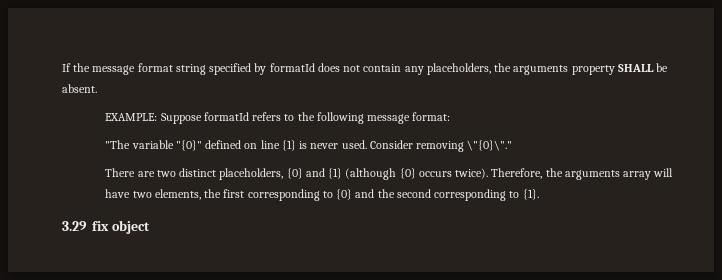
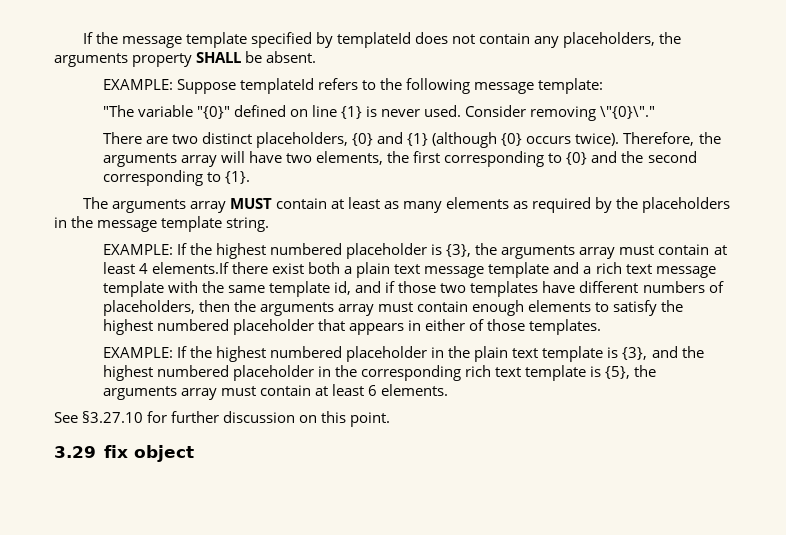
- If the message format string specified by formatId does not contain any placeholders, the arguments property SHALL be absent.
+ If the message template specified by templateId does not contain any placeholders, the arguments property SHALL be absent.
- EXAMPLE: Suppose formatId refers to the following message format:
+ EXAMPLE: Suppose templateId refers to the following message template:
+ The arguments array MUST contain at least as many elements as required by the placeholders in the message template string.
+ EXAMPLE: If the highest numbered placeholder is {3}, the arguments array must contain at least 4 elements.If there exist both a plain text message template and a rich text message template with the same template id, and if those two templates have different numbers of placeholders, then the arguments array must contain enough elements to satisfy the highest numbered placeholder that appears in either of those templates.
+ EXAMPLE: If the highest numbered placeholder in the plain text template is {3}, and the highest numbered placeholder in the corresponding rich text template is {5}, the arguments array must contain at least 6 elements.
+ See §3.27.10 for further discussion on this point.

